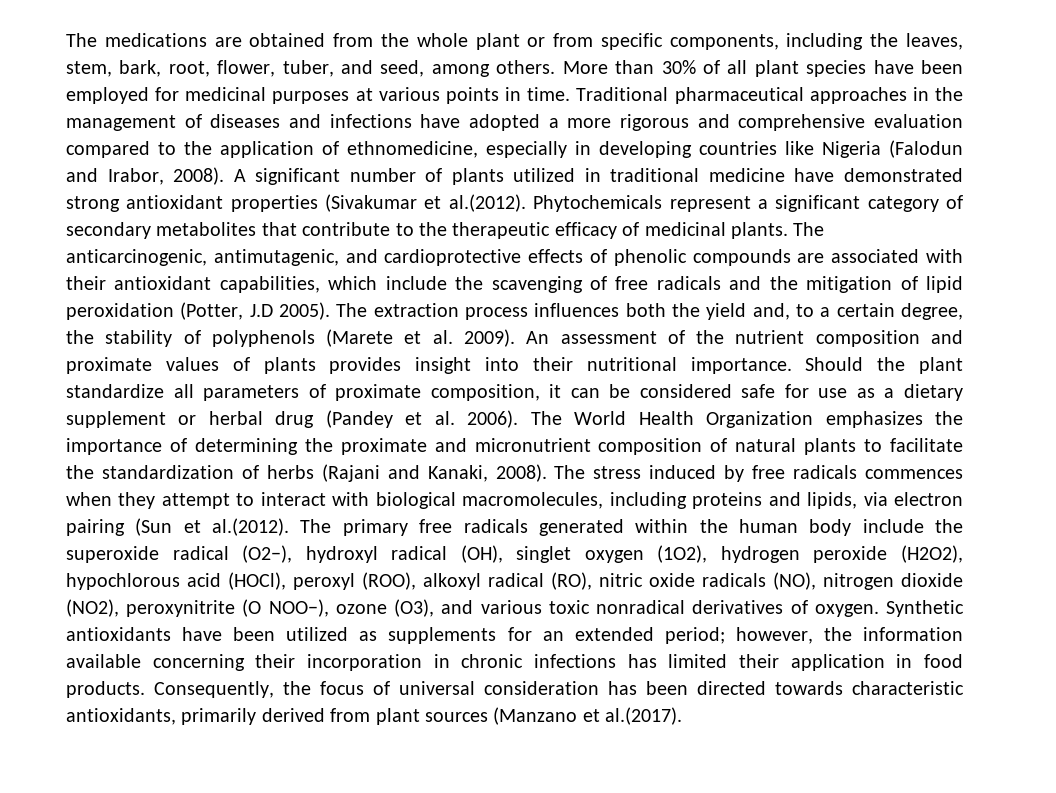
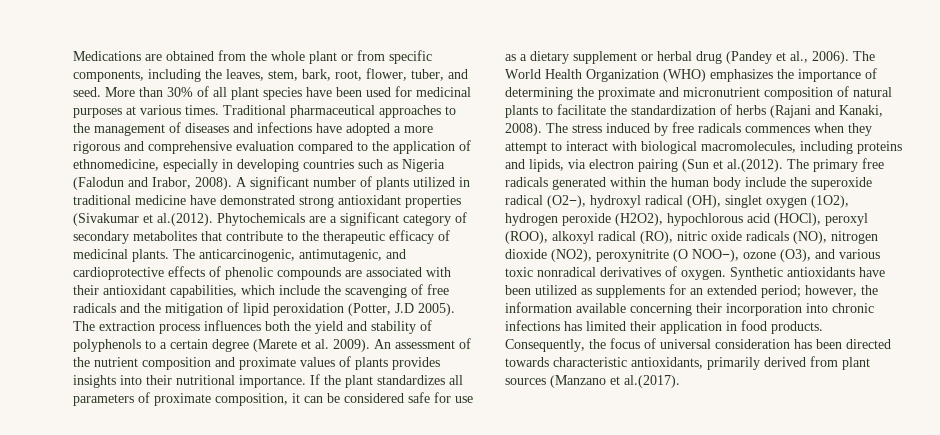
- The medications are obtained from the whole plant or from specific components, including the leaves, stem, bark, root, flower, tuber, and seed, among others.
+ Medications are obtained from the whole plant or from specific components, including the leaves, stem, bark, root, flower, tuber, and seed.
- More than 30% of all plant species have been employed for medicinal purposes at various points in time.
+ More than 30% of all plant species have been used for medicinal purposes at various times.
- Traditional pharmaceutical approaches in the management of diseases and infections have adopted a more rigorous and comprehensive evaluation compared to the application of ethnomedicine, especially in developing countries like Nigeria (Falodun and Irabor, 2008).
+ Traditional pharmaceutical approaches to the management of diseases and infections have adopted a more rigorous and comprehensive evaluation compared to the application of ethnomedicine, especially in developing countries such as Nigeria (Falodun and Irabor, 2008).
- A significant number of plants utilized in traditional medicine have demonstrated strong antioxidant properties (Sivakumar et al.(2012). Phytochemicals represent a significant category of secondary metabolites that contribute to the therapeutic efficacy of medicinal plants.
+ A significant number of plants utilized in traditional medicine have demonstrated strong antioxidant properties (Sivakumar et al.(2012). Phytochemicals are a significant category of secondary metabolites that contribute to the therapeutic efficacy of medicinal plants.
- The extraction process influences both the yield and, to a certain degree, the stability of polyphenols (Marete et al. 2009).
+ The extraction process influences both the yield and stability of polyphenols to a certain degree (Marete et al. 2009).
- An assessment of the nutrient composition and proximate values of plants provides insight into their nutritional importance.
+ An assessment of the nutrient composition and proximate values of plants provides insights into their nutritional importance.
- Should the plant standardize all parameters of proximate composition, it can be considered safe for use as a dietary supplement or herbal drug (Pandey et al. 2006).
+ If the plant standardizes all parameters of proximate composition, it can be considered safe for use as a dietary supplement or herbal drug (Pandey et al., 2006).
- The World Health Organization emphasizes the importance of determining the proximate and micronutrient composition of natural plants to facilitate the standardization of herbs (Rajani and Kanaki, 2008).
+ The World Health Organization (WHO) emphasizes the importance of determining the proximate and micronutrient composition of natural plants to facilitate the standardization of herbs (Rajani and Kanaki, 2008).
- Synthetic antioxidants have been utilized as supplements for an extended period; however, the information available concerning their incorporation in chronic infections has limited their application in food products.
+ Synthetic antioxidants have been utilized as supplements for an extended period; however, the information available concerning their incorporation into chronic infections has limited their application in food products.

